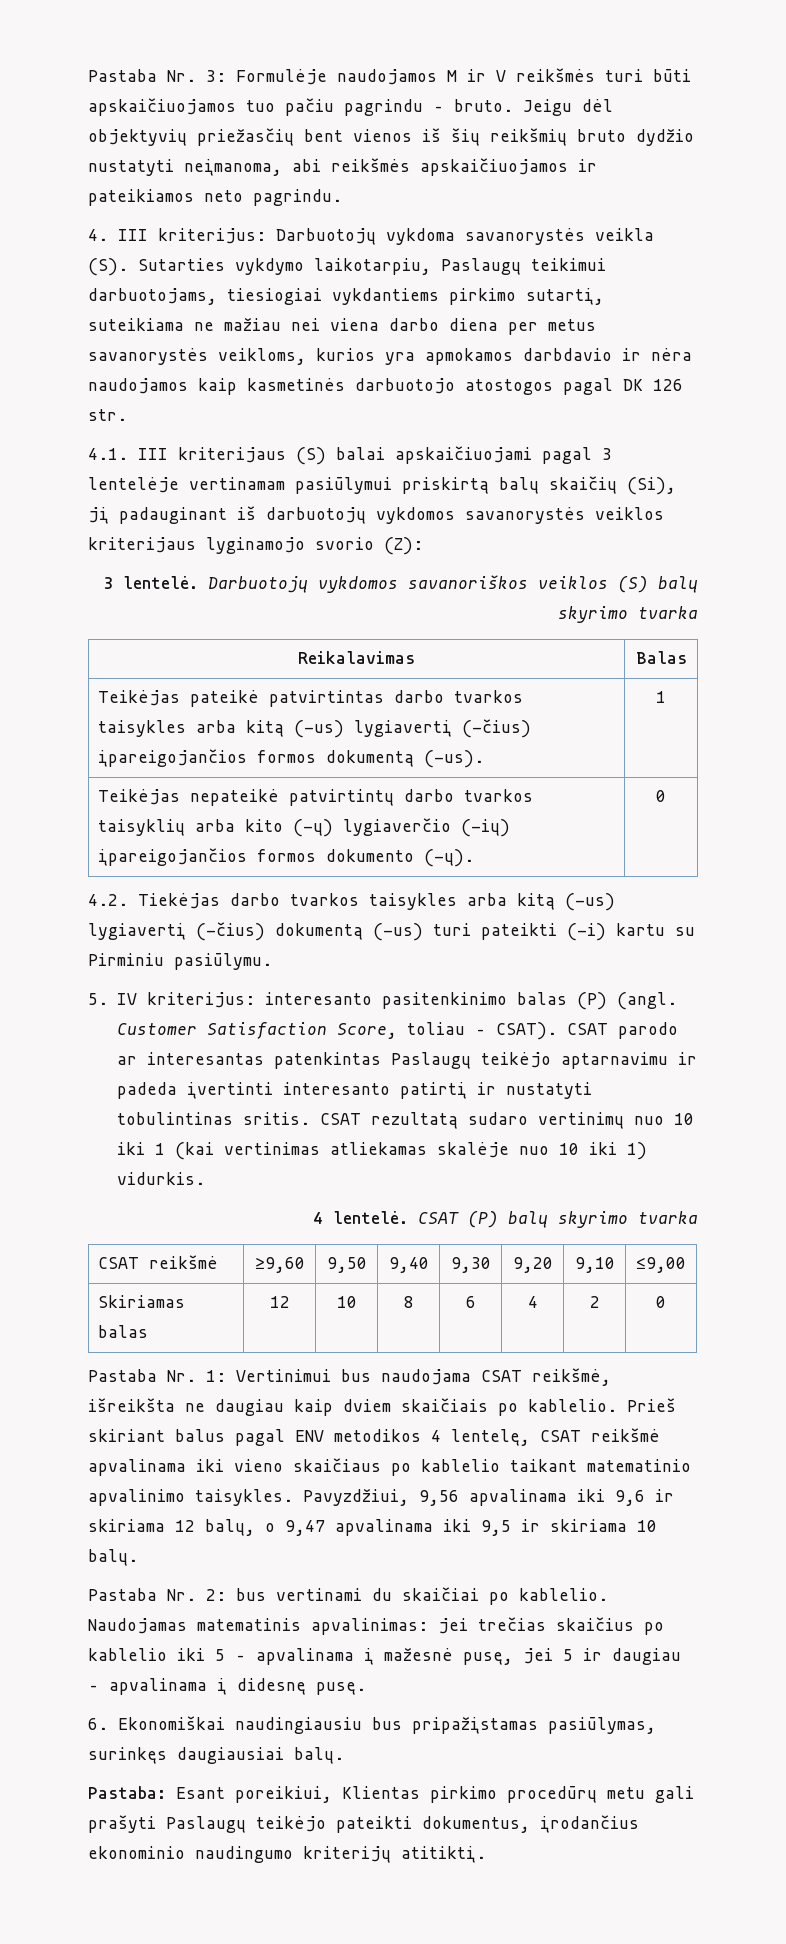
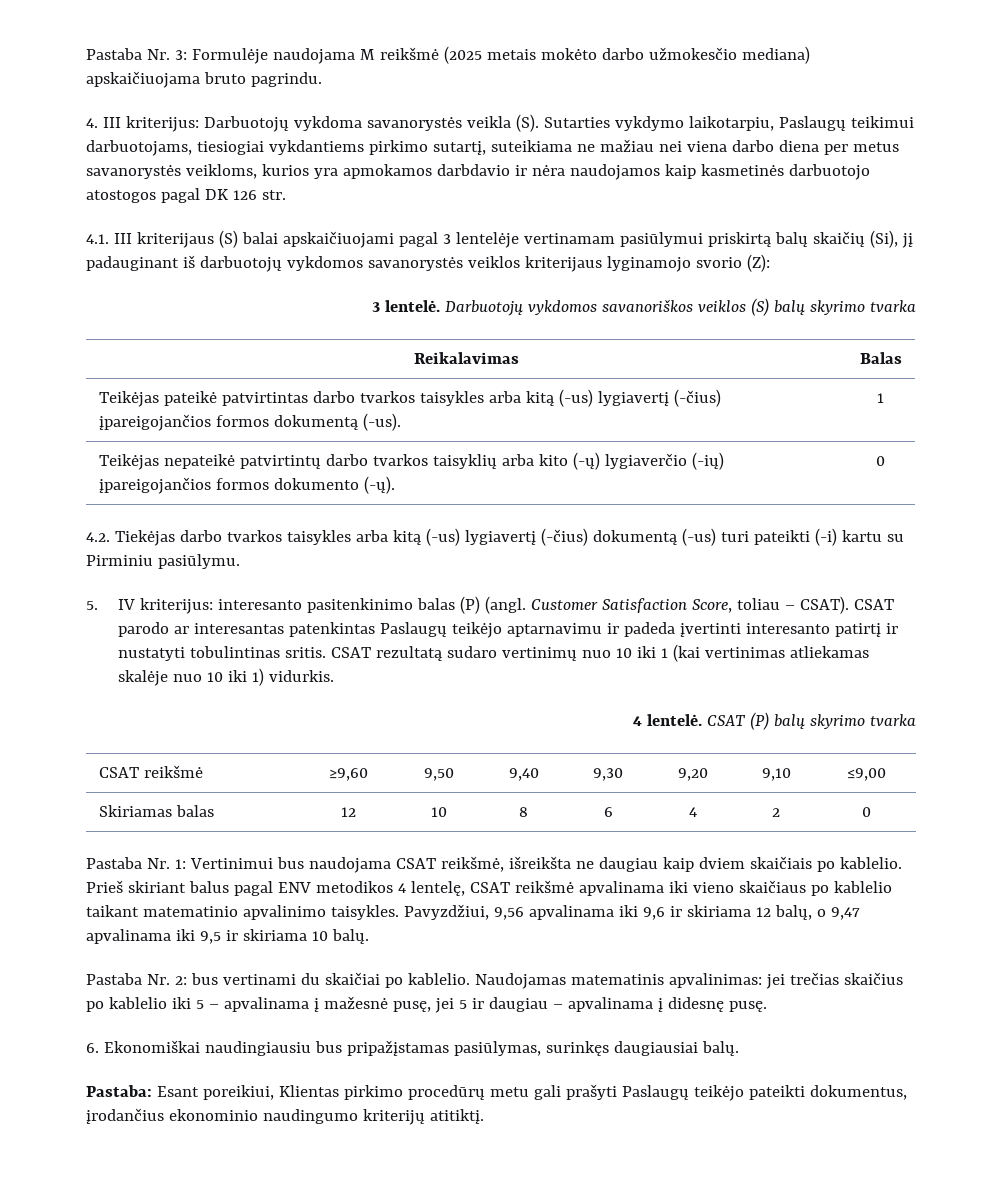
- Pastaba Nr. 3: Formulėje naudojamos M ir V reikšmės turi būti apskaičiuojamos tuo pačiu pagrindu – bruto. Jeigu dėl objektyvių priežasčių bent vienos iš šių reikšmių bruto dydžio nustatyti neįmanoma, abi reikšmės apskaičiuojamos ir pateikiamos neto pagrindu.
+ Pastaba Nr. 3: Formulėje naudojama M reikšmė (2025 metais mokėto darbo užmokesčio mediana) apskaičiuojama bruto pagrindu.

